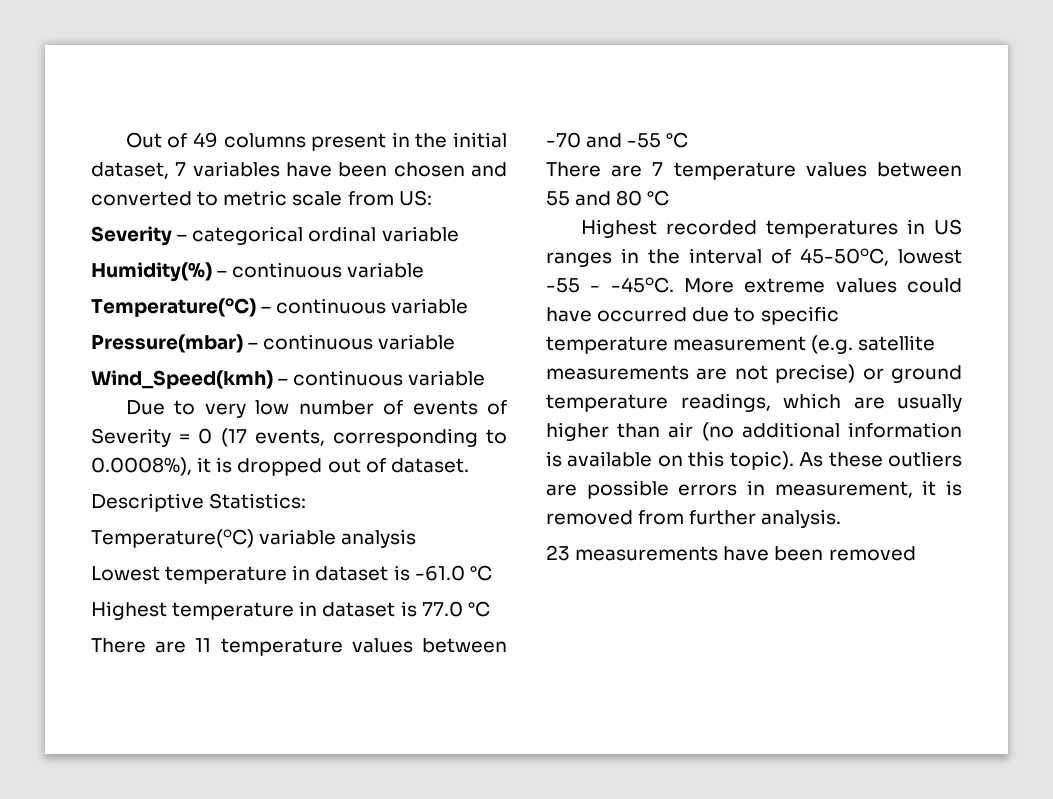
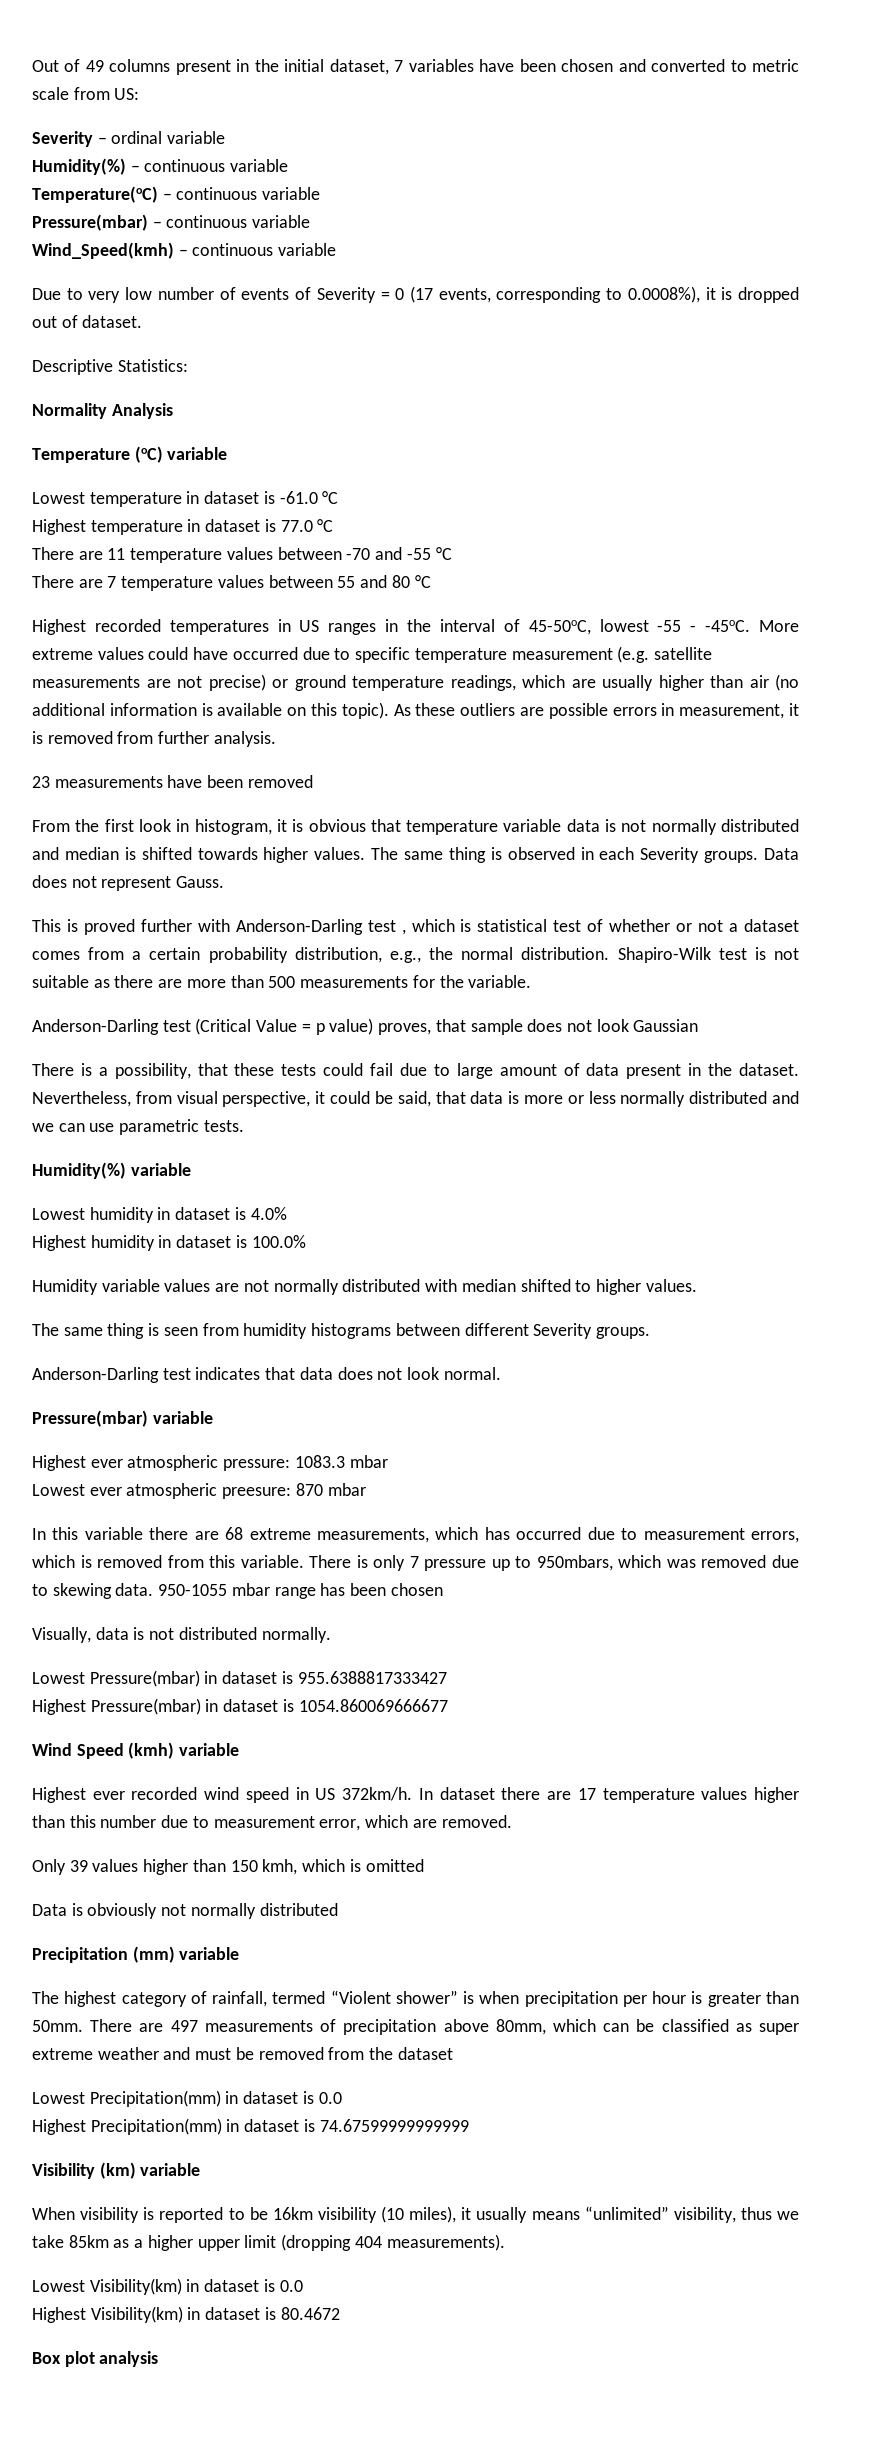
- Severity – categorical ordinal variable
+ Severity – ordinal variable
- Temperature(oC) variable analysis
+ Normality Analysis
+ Temperature (oC) variable
+ From the first look in histogram, it is obvious that temperature variable data is not normally distributed and median is shifted towards higher values. The same thing is observed in each Severity groups. Data does not represent Gauss.
+ This is proved further with Anderson-Darling test , which is statistical test of whether or not a dataset comes from a certain probability distribution, e.g., the normal distribution. Shapiro-Wilk test is not suitable as there are more than 500 measurements for the variable.
+ Anderson-Darling test (Critical Value = p value) proves, that sample does not look Gaussian
+ There is a possibility, that these tests could fail due to large amount of data present in the dataset. Nevertheless, from visual perspective, it could be said, that data is more or less normally distributed and we can use parametric tests.
+ Humidity(%) variable
+ Lowest humidity in dataset is 4.0%
+ Highest humidity in dataset is 100.0%
+ Humidity variable values are not normally distributed with median shifted to higher values.
+ The same thing is seen from humidity histograms between different Severity groups.
+ Anderson-Darling test indicates that data does not look normal.
+ Pressure(mbar) variable
+ Highest ever atmospheric pressure: 1083.3 mbar
+ Lowest ever atmospheric preesure: 870 mbar
+ In this variable there are 68 extreme measurements, which has occurred due to measurement errors, which is removed from this variable. There is only 7 pressure up to 950mbars, which was removed due to skewing data. 950-1055 mbar range has been chosen
+ Visually, data is not distributed normally.
+ Lowest Pressure(mbar) in dataset is 955.6388817333427
+ Highest Pressure(mbar) in dataset is 1054.860069666677
+ Wind Speed (kmh) variable
+ Highest ever recorded wind speed in US 372km/h. In dataset there are 17 temperature values higher than this number due to measurement error, which are removed.
+ Only 39 values higher than 150 kmh, which is omitted
+ Data is obviously not normally distributed
+ Precipitation (mm) variable
+ The highest category of rainfall, termed “Violent shower” is when precipitation per hour is greater than 50mm. There are 497 measurements of precipitation above 80mm, which can be classified as super extreme weather and must be removed from the dataset
+ Lowest Precipitation(mm) in dataset is 0.0
+ Highest Precipitation(mm) in dataset is 74.67599999999999
+ Visibility (km) variable
+ When visibility is reported to be 16km visibility (10 miles), it usually means “unlimited” visibility, thus we take 85km as a higher upper limit (dropping 404 measurements).
+ Lowest Visibility(km) in dataset is 0.0
+ Highest Visibility(km) in dataset is 80.4672
+ Box plot analysis

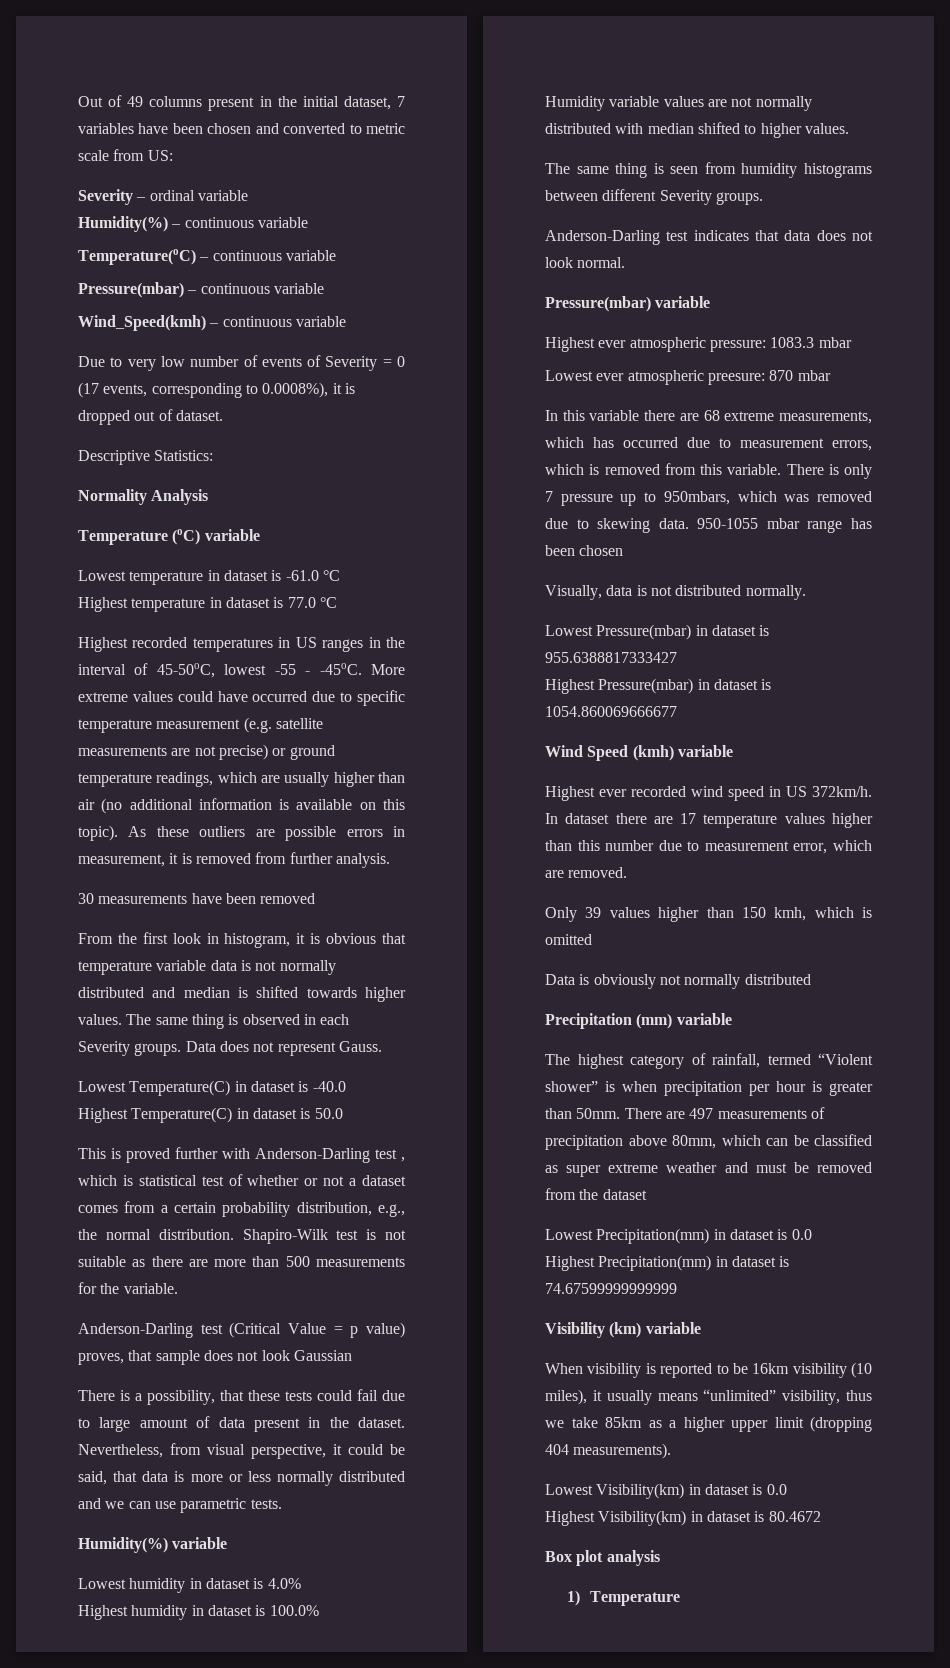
- There are 11 temperature values between -70 and -55 °C
- There are 7 temperature values between 55 and 80 °C
- 23 measurements have been removed
+ 30 measurements have been removed
+ Lowest Temperature(C) in dataset is -40.0
+ Highest Temperature(C) in dataset is 50.0
+ 1) Temperature

